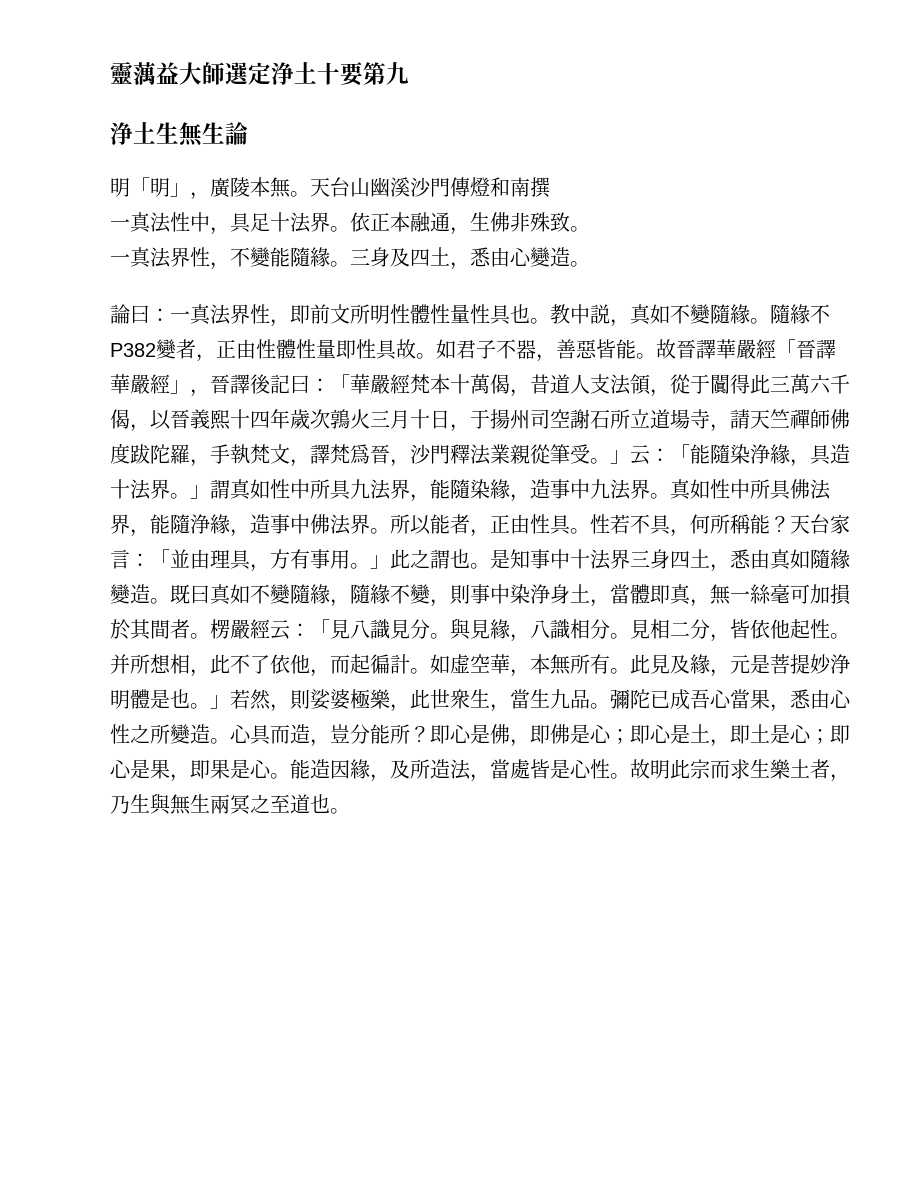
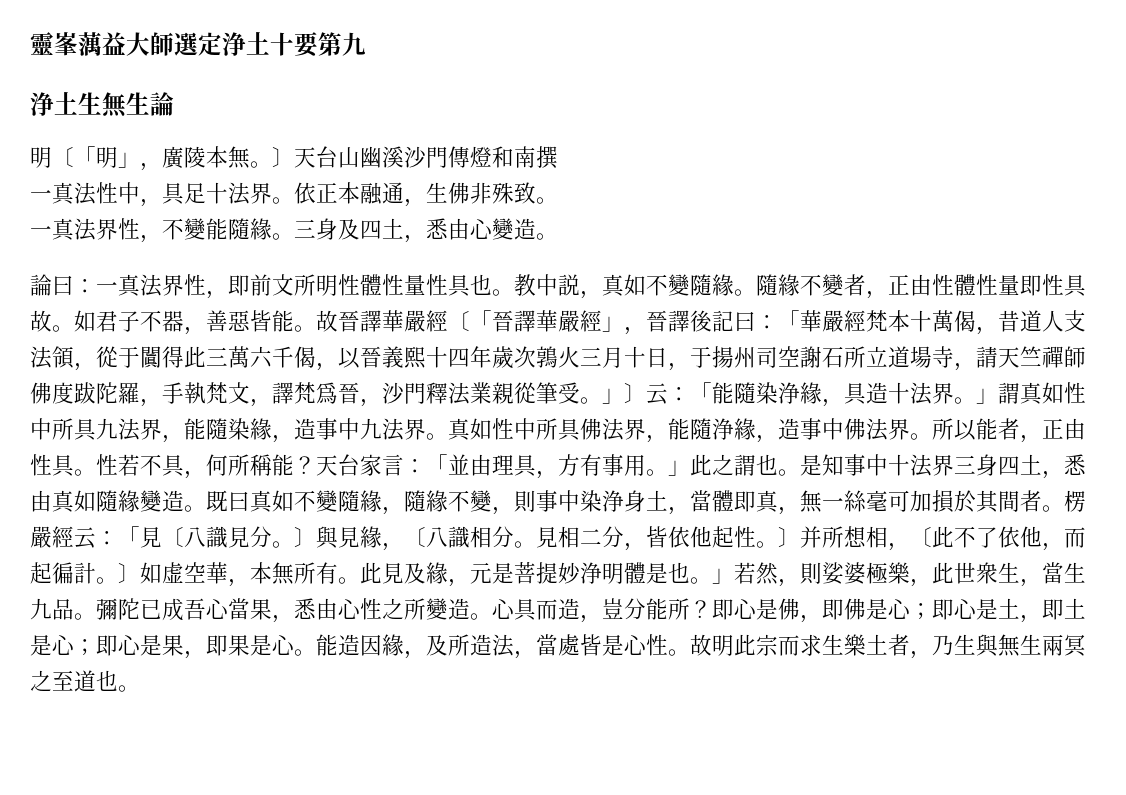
- 靈蕅益大師選定浄土十要第九
+ 靈峯蕅益大師選定浄土十要第九
- 明「明」，廣陵本無。
+ 明〔「明」，廣陵本無。
- 天台山幽溪沙門傳燈和南撰
+ 〕天台山幽溪沙門傳燈和南撰
- 隨緣不P382變者，正由性體性量即性具故。
+ 隨緣不變者，正由性體性量即性具故。
- 故晉譯華嚴經「晉譯華嚴經」，晉譯後記曰：
+ 故晉譯華嚴經〔「晉譯華嚴經」，晉譯後記曰：
- 「華嚴經梵本十萬偈，昔道人支法領，從于闐得此三萬六千偈，以晉義熙十四年歲次鶉火三月十日，于揚州司空謝石所立道場寺，請天竺禪師佛度跋陀羅，手執梵文，譯梵爲晉，沙門釋法業親從筆受。」云：
+ 「華嚴經梵本十萬偈，昔道人支法領，從于闐得此三萬六千偈，以晉義熙十四年歲次鶉火三月十日，于揚州司空謝石所立道場寺，請天竺禪師佛度跋陀羅，手執梵文，譯梵爲晉，沙門釋法業親從筆受。」〕云：
- 楞嚴經云：「見八識見分。
+ 楞嚴經云：「見〔八識見分。
- 與見緣，八識相分。
+ 〕與見緣，〔八識相分。
- 并所想相，此不了依他，而起徧計。
+ 〕并所想相，〔此不了依他，而起徧計。
- 如虚空華，本無所有。
+ 〕如虚空華，本無所有。

